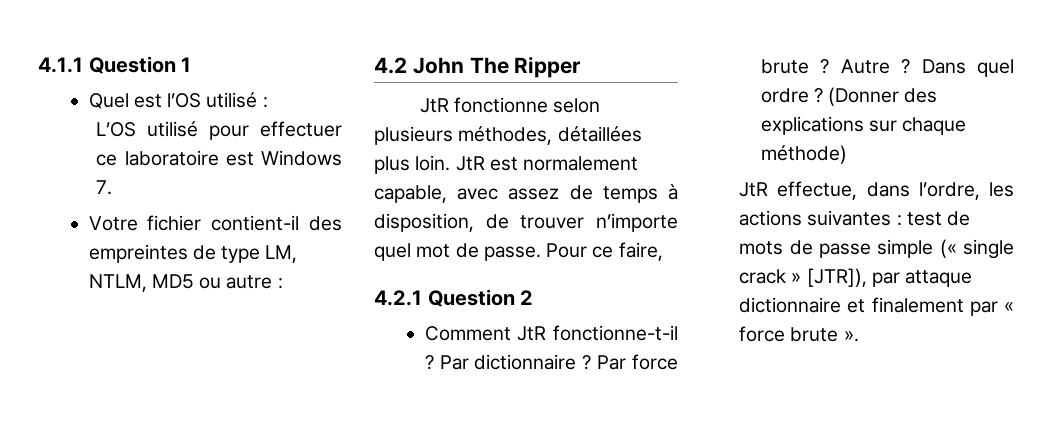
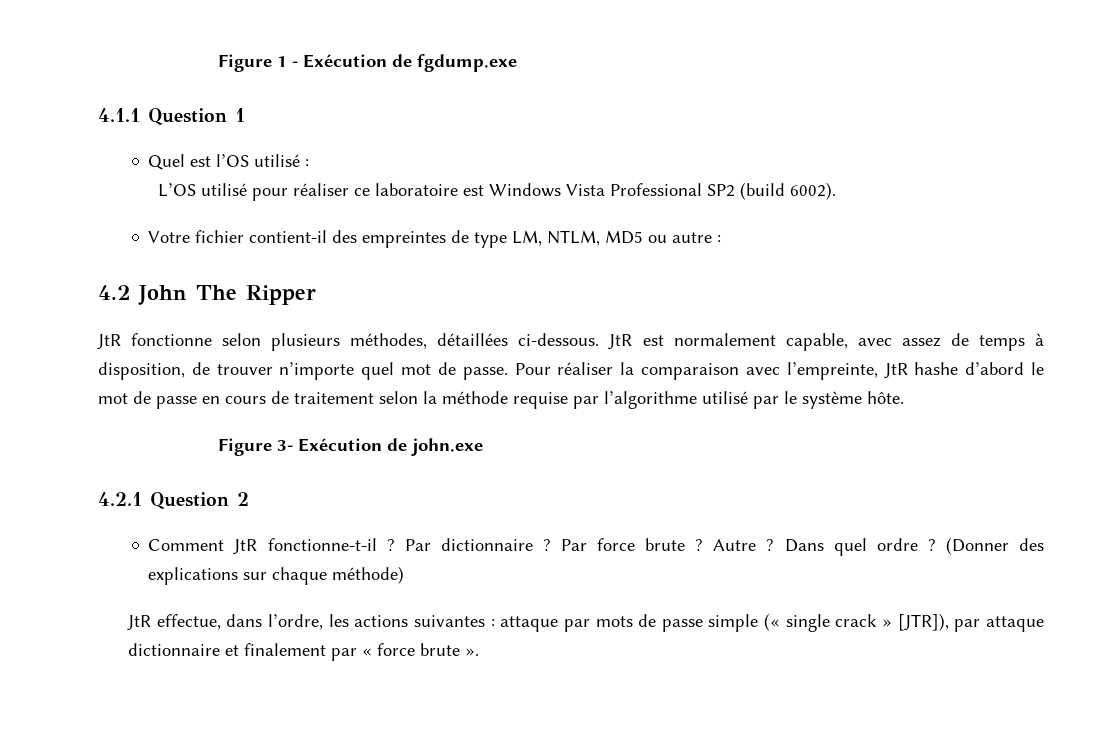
+ Figure 1 - Exécution de fgdump.exe
- L’OS utilisé pour effectuer ce laboratoire est Windows 7.
+ L’OS utilisé pour réaliser ce laboratoire est Windows Vista Professional SP2 (build 6002).
- JtR fonctionne selon plusieurs méthodes, détaillées plus loin.
+ JtR fonctionne selon plusieurs méthodes, détaillées ci-dessous.
- Pour ce faire,
+ Pour réaliser la comparaison avec l’empreinte, JtR hashe d’abord le mot de passe en cours de traitement selon la méthode requise par l’algorithme utilisé par le système hôte.
+ Figure 3- Exécution de john.exe
- JtR effectue, dans l’ordre, les actions suivantes : test de mots de passe simple (« single crack » [JTR]), par attaque dictionnaire et finalement par « force brute ».
+ JtR effectue, dans l’ordre, les actions suivantes : attaque par mots de passe simple (« single crack » [JTR]), par attaque dictionnaire et finalement par « force brute ».

